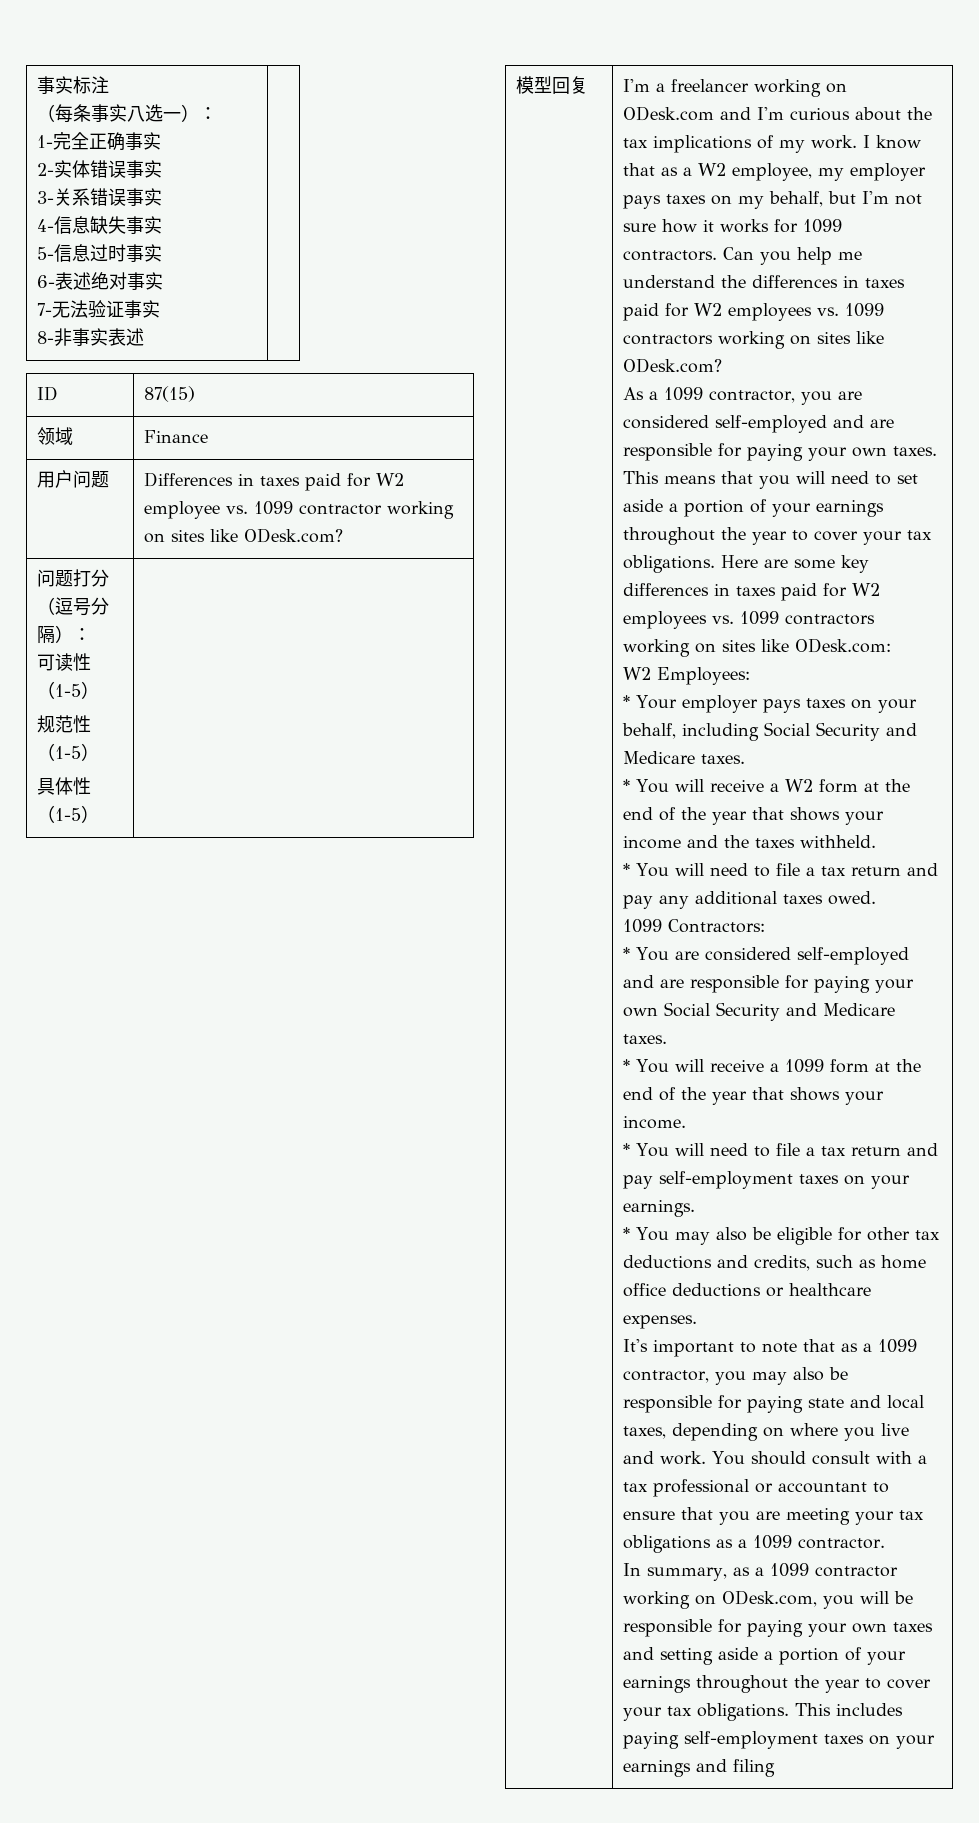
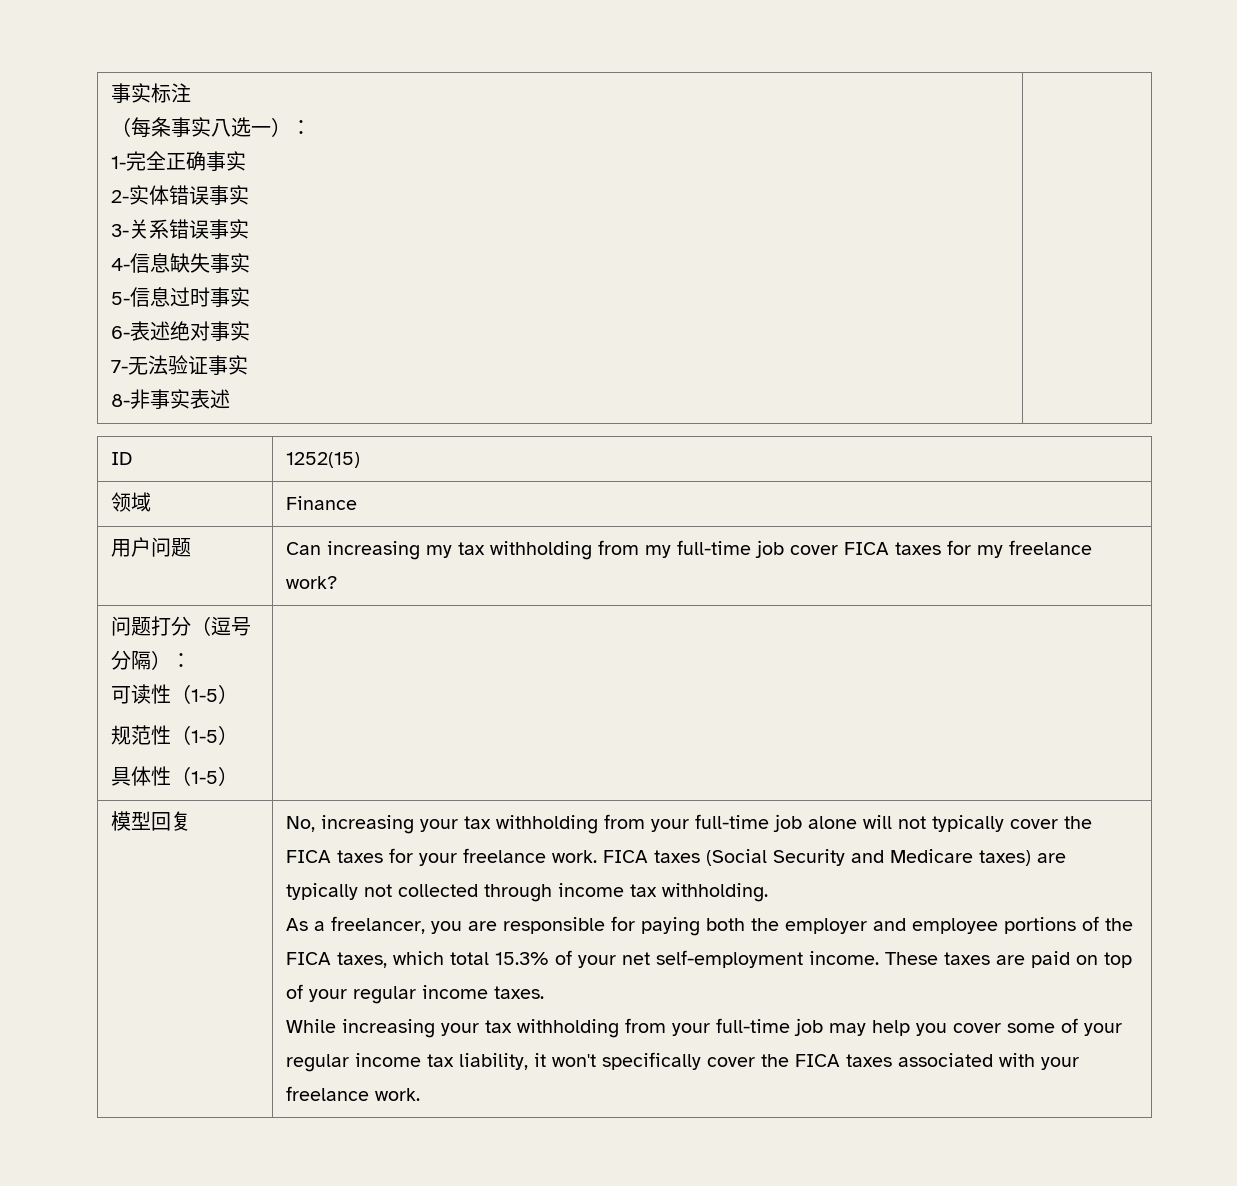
- ID | 87(15)
+ ID | 1252(15)
- 用户问题 | Differences in taxes paid for W2 employee vs. 1099 contractor working on sites like ODesk.com?
+ 用户问题 | Can increasing my tax withholding from my full-time job cover FICA taxes for my freelance work?
- I'm a freelancer working on ODesk.com and I'm curious about the tax implications of my work. I know that as a W2 employee, my employer pays taxes on my behalf, but I'm not sure how it works for 1099 contractors. Can you help me understand the differences in taxes paid for W2 employees vs. 1099 contractors working on sites like ODesk.com?
- As a 1099 contractor, you are considered self-employed and are responsible for paying your own taxes. This means that you will need to set aside a portion of your earnings throughout the year to cover your tax obligations. Here are some key differences in taxes paid for W2 employees vs. 1099 contractors working on sites like ODesk.com:
- W2 Employees:
- * Your employer pays taxes on your behalf, including Social Security and Medicare taxes.
- * You will receive a W2 form at the end of the year that shows your income and the taxes withheld.
- * You will need to file a tax return and pay any additional taxes owed.
- 1099 Contractors:
- * You are considered self-employed and are responsible for paying your own Social Security and Medicare taxes.
- * You will receive a 1099 form at the end of the year that shows your income.
- * You will need to file a tax return and pay self-employment taxes on your earnings.
- * You may also be eligible for other tax deductions and credits, such as home office deductions or healthcare expenses.
- It's important to note that as a 1099 contractor, you may also be responsible for paying state and local taxes, depending on where you live and work. You should consult with a tax professional or accountant to ensure that you are meeting your tax obligations as a 1099 contractor.
- In summary, as a 1099 contractor working on ODesk.com, you will be responsible for paying your own taxes and setting aside a portion of your earnings throughout the year to cover your tax obligations. This includes paying self-employment taxes on your earnings and filing
+ No, increasing your tax withholding from your full-time job alone will not typically cover the FICA taxes for your freelance work. FICA taxes (Social Security and Medicare taxes) are typically not collected through income tax withholding.
+ As a freelancer, you are responsible for paying both the employer and employee portions of the FICA taxes, which total 15.3% of your net self-employment income. These taxes are paid on top of your regular income taxes.
+ While increasing your tax withholding from your full-time job may help you cover some of your regular income tax liability, it won't specifically cover the FICA taxes associated with your freelance work.

